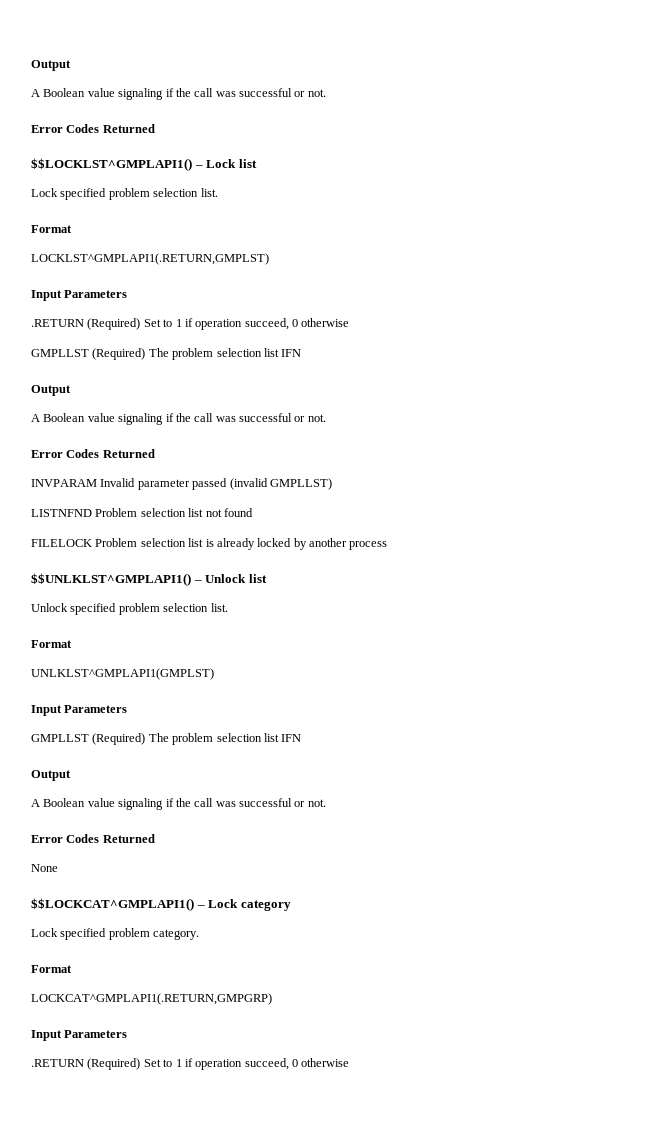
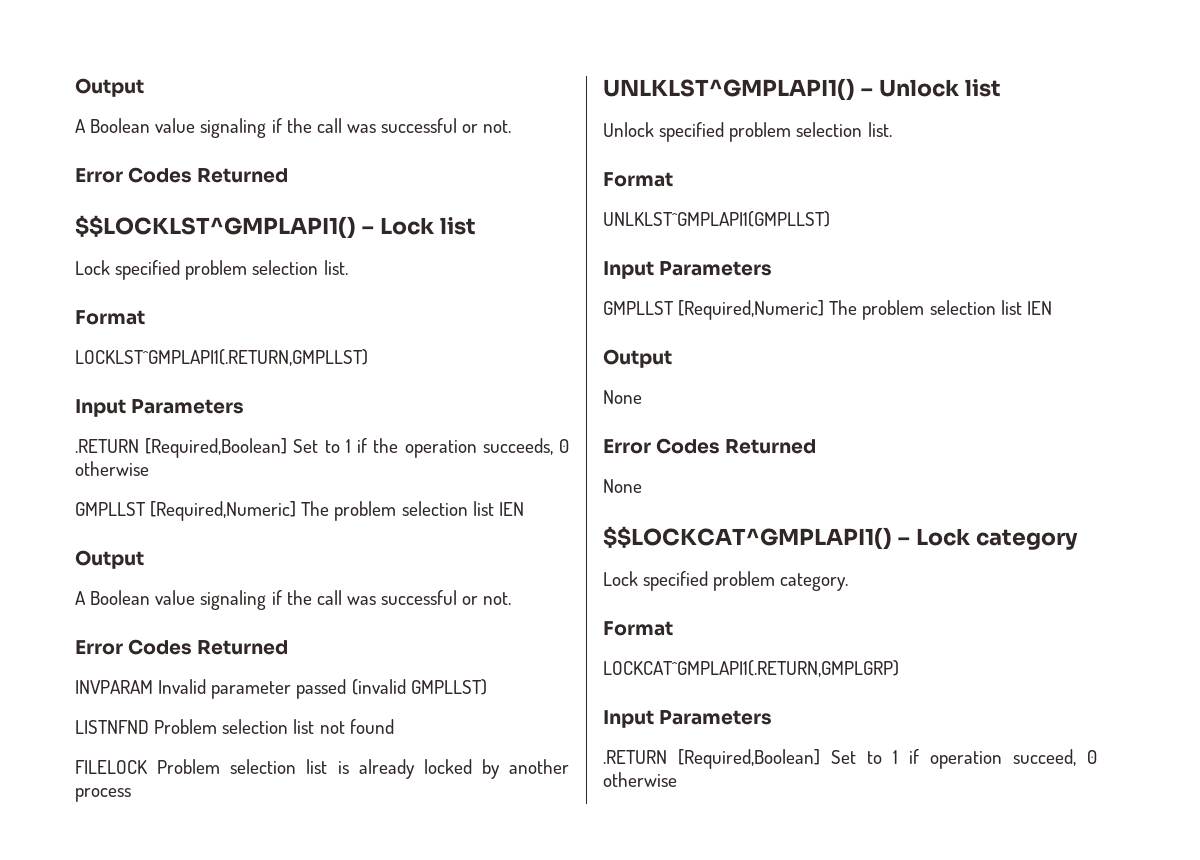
- LOCKLST^GMPLAPI1(.RETURN,GMPLST)
+ LOCKLST^GMPLAPI1(.RETURN,GMPLLST)
  Input Parameters
- .RETURN (Required) Set to 1 if operation succeed, 0 otherwise
- GMPLLST (Required) The problem selection list IFN
+ .RETURN [Required,Boolean] Set to 1 if the operation succeeds, 0 otherwise
+ GMPLLST [Required,Numeric] The problem selection list IEN
- $$UNLKLST^GMPLAPI1() – Unlock list
+ UNLKLST^GMPLAPI1() – Unlock list
- UNLKLST^GMPLAPI1(GMPLST)
+ UNLKLST^GMPLAPI1(GMPLLST)
  Input Parameters
- GMPLLST (Required) The problem selection list IFN
+ GMPLLST [Required,Numeric] The problem selection list IEN
  Output
- A Boolean value signaling if the call was successful or not.
+ None
- LOCKCAT^GMPLAPI1(.RETURN,GMPGRP)
+ LOCKCAT^GMPLAPI1(.RETURN,GMPLGRP)
  Input Parameters
- .RETURN (Required) Set to 1 if operation succeed, 0 otherwise
+ .RETURN [Required,Boolean] Set to 1 if operation succeed, 0 otherwise

